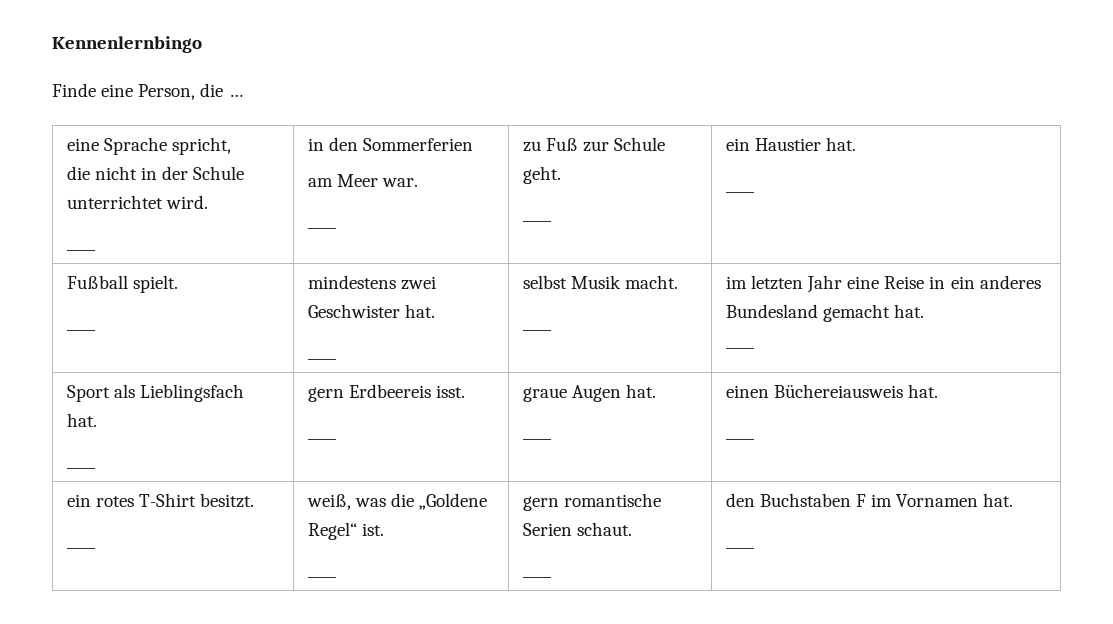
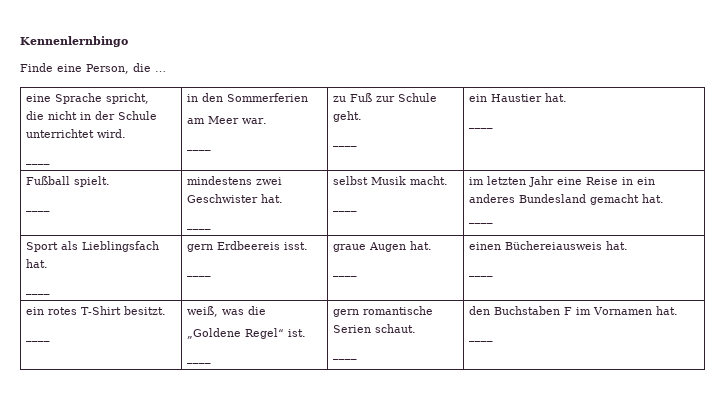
  ein rotes T-Shirt besitzt.
- ____ | weiß, was die „Goldene Regel“ ist.
+ ____ | weiß, was die
+ „Goldene Regel“ ist.

